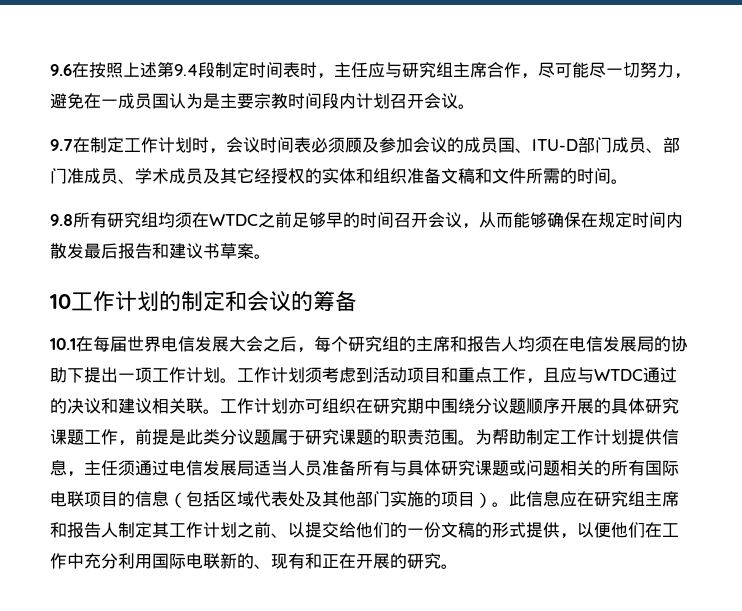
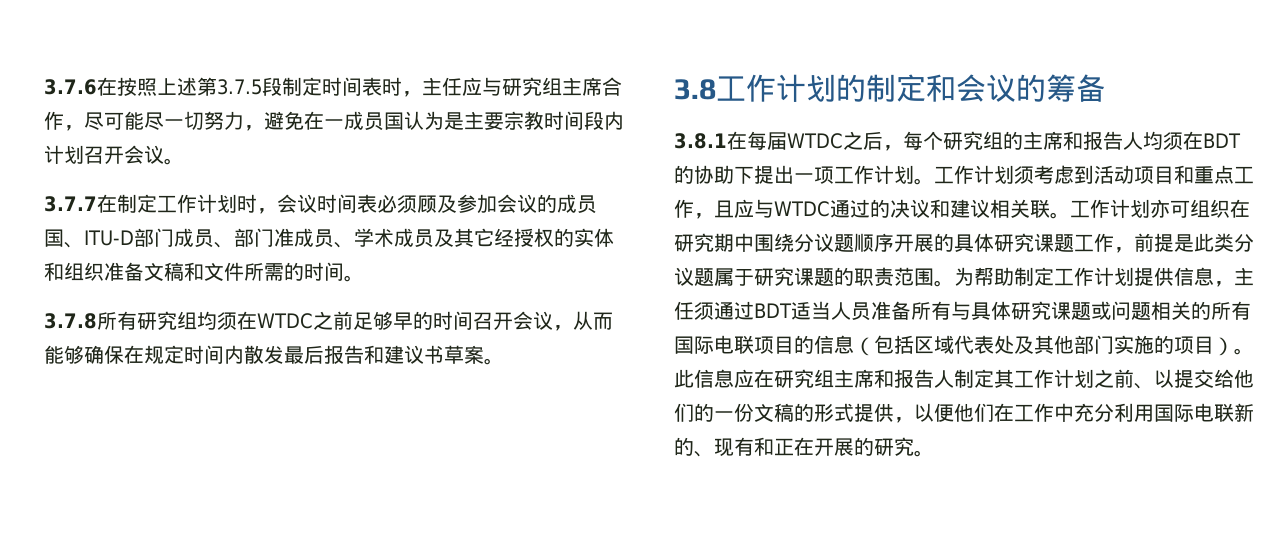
- 9.6在按照上述第9.4段制定时间表时，主任应与研究组主席合作，尽可能尽一切努力，避免在一成员国认为是主要宗教时间段内计划召开会议。
+ 3.7.6在按照上述第3.7.5段制定时间表时，主任应与研究组主席合作，尽可能尽一切努力，避免在一成员国认为是主要宗教时间段内计划召开会议。
- 9.7在制定工作计划时，会议时间表必须顾及参加会议的成员国、ITU-D部门成员、部门准成员、学术成员及其它经授权的实体和组织准备文稿和文件所需的时间。
+ 3.7.7在制定工作计划时，会议时间表必须顾及参加会议的成员国、ITU-D部门成员、部门准成员、学术成员及其它经授权的实体和组织准备文稿和文件所需的时间。
- 9.8所有研究组均须在WTDC之前足够早的时间召开会议，从而能够确保在规定时间内散发最后报告和建议书草案。
+ 3.7.8所有研究组均须在WTDC之前足够早的时间召开会议，从而能够确保在规定时间内散发最后报告和建议书草案。
- 10工作计划的制定和会议的筹备
+ 3.8工作计划的制定和会议的筹备
- 10.1在每届世界电信发展大会之后，每个研究组的主席和报告人均须在电信发展局的协助下提出一项工作计划。
+ 3.8.1在每届WTDC之后，每个研究组的主席和报告人均须在BDT的协助下提出一项工作计划。
- 为帮助制定工作计划提供信息，主任须通过电信发展局适当人员准备所有与具体研究课题或问题相关的所有国际电联项目的信息（包括区域代表处及其他部门实施的项目）。
+ 为帮助制定工作计划提供信息，主任须通过BDT适当人员准备所有与具体研究课题或问题相关的所有国际电联项目的信息（包括区域代表处及其他部门实施的项目）。

